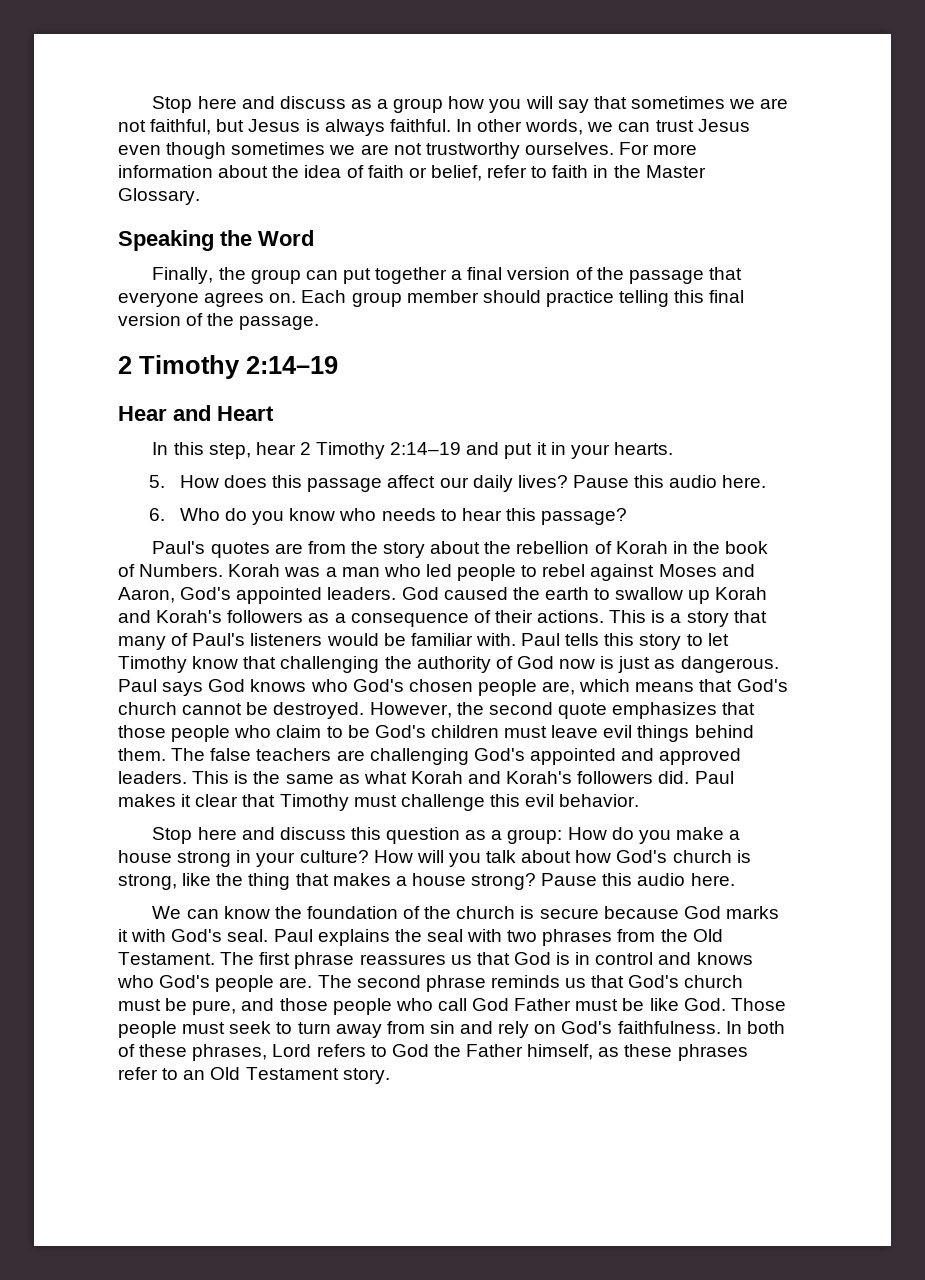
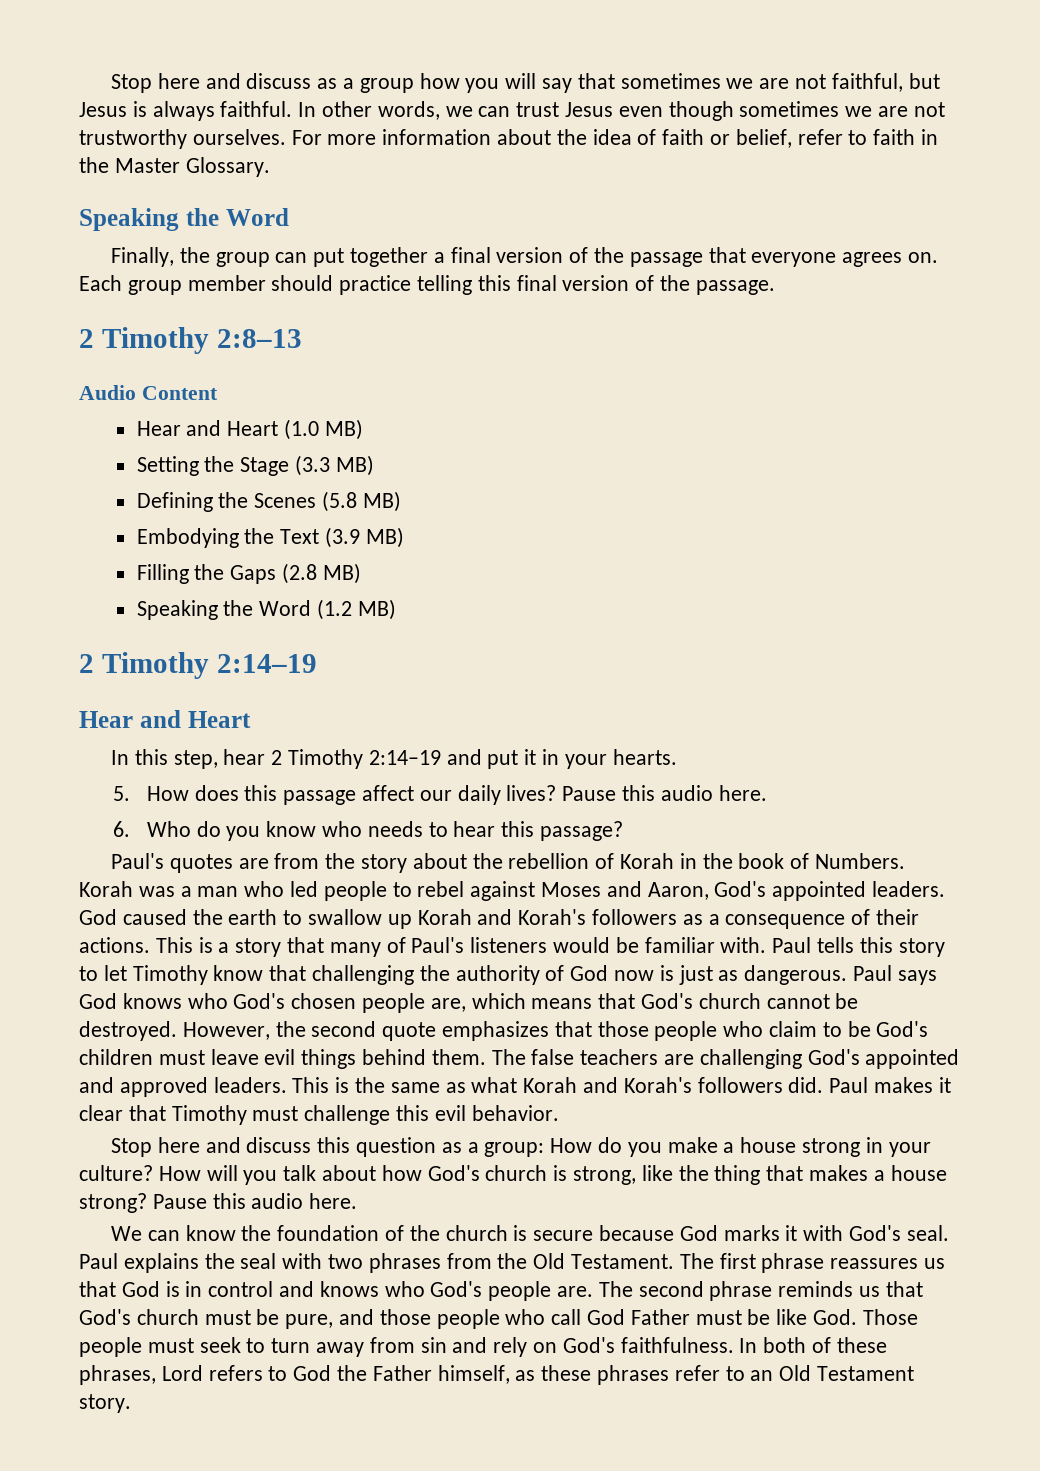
+ 2 Timothy 2:8–13
+ Audio Content
+ Hear and Heart (1.0 MB)
+ Setting the Stage (3.3 MB)
+ Defining the Scenes (5.8 MB)
+ Embodying the Text (3.9 MB)
+ Filling the Gaps (2.8 MB)
+ Speaking the Word (1.2 MB)

